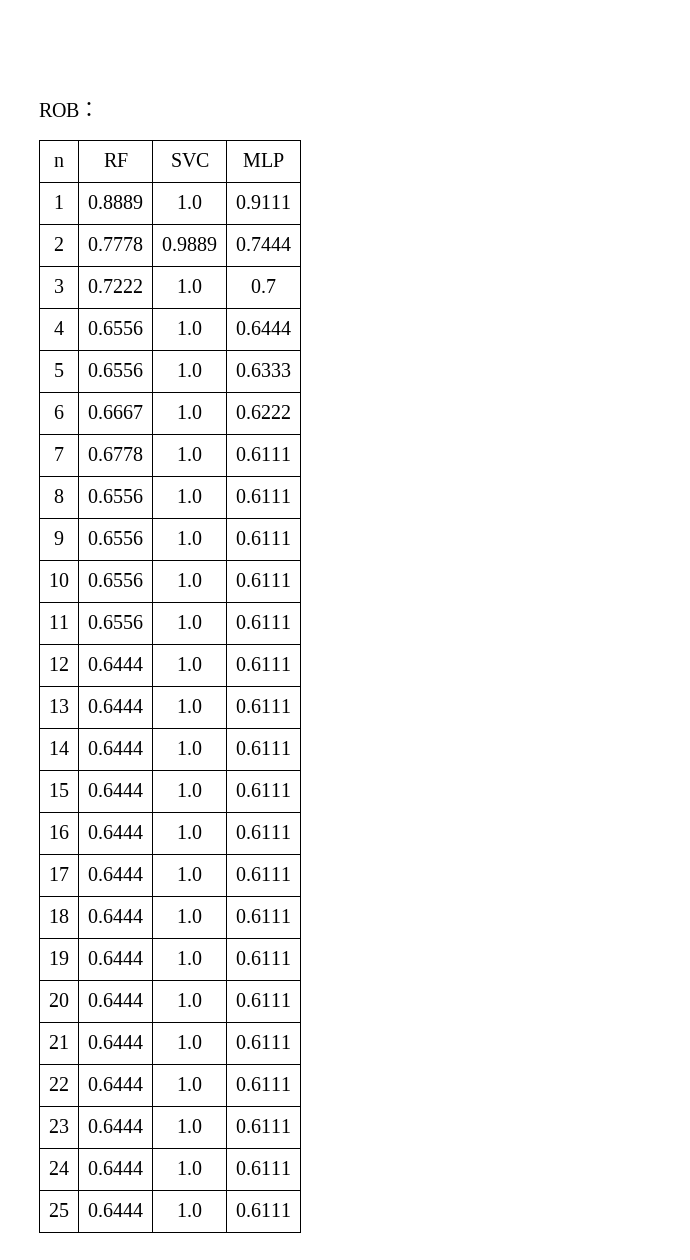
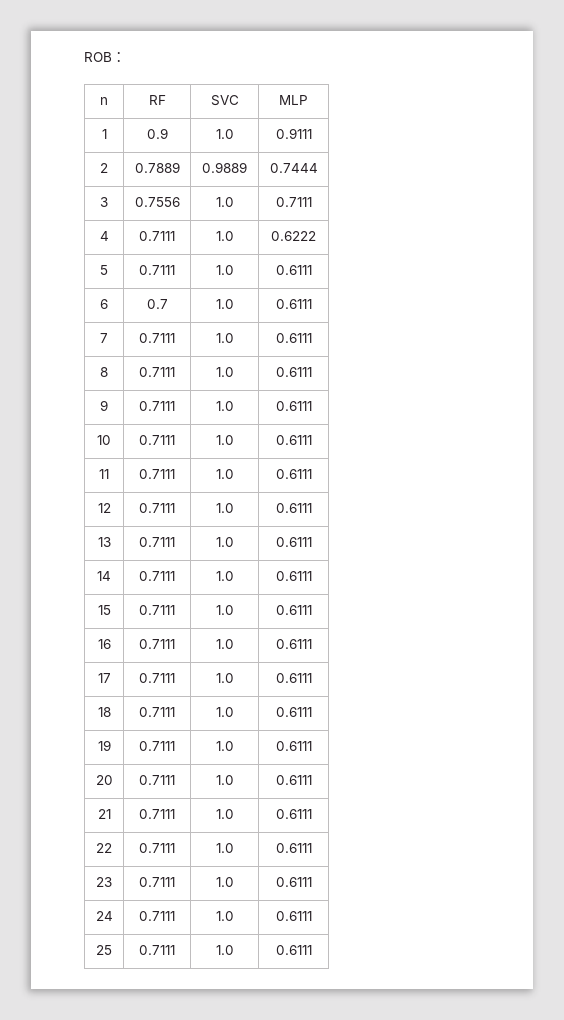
- 1 | 0.8889 | 1.0 | 0.9111
+ 1 | 0.9 | 1.0 | 0.9111
- 2 | 0.7778 | 0.9889 | 0.7444
+ 2 | 0.7889 | 0.9889 | 0.7444
- 3 | 0.7222 | 1.0 | 0.7
+ 3 | 0.7556 | 1.0 | 0.7111
- 4 | 0.6556 | 1.0 | 0.6444
- 5 | 0.6556 | 1.0 | 0.6333
- 6 | 0.6667 | 1.0 | 0.6222
+ 4 | 0.7111 | 1.0 | 0.6222
+ 5 | 0.7111 | 1.0 | 0.6111
+ 6 | 0.7 | 1.0 | 0.6111
- 7 | 0.6778 | 1.0 | 0.6111
+ 7 | 0.7111 | 1.0 | 0.6111
- 8 | 0.6556 | 1.0 | 0.6111
+ 8 | 0.7111 | 1.0 | 0.6111
- 9 | 0.6556 | 1.0 | 0.6111
+ 9 | 0.7111 | 1.0 | 0.6111
- 10 | 0.6556 | 1.0 | 0.6111
+ 10 | 0.7111 | 1.0 | 0.6111
- 11 | 0.6556 | 1.0 | 0.6111
+ 11 | 0.7111 | 1.0 | 0.6111
- 12 | 0.6444 | 1.0 | 0.6111
+ 12 | 0.7111 | 1.0 | 0.6111
- 13 | 0.6444 | 1.0 | 0.6111
+ 13 | 0.7111 | 1.0 | 0.6111
- 14 | 0.6444 | 1.0 | 0.6111
+ 14 | 0.7111 | 1.0 | 0.6111
- 15 | 0.6444 | 1.0 | 0.6111
+ 15 | 0.7111 | 1.0 | 0.6111
- 16 | 0.6444 | 1.0 | 0.6111
+ 16 | 0.7111 | 1.0 | 0.6111
- 17 | 0.6444 | 1.0 | 0.6111
+ 17 | 0.7111 | 1.0 | 0.6111
- 18 | 0.6444 | 1.0 | 0.6111
+ 18 | 0.7111 | 1.0 | 0.6111
- 19 | 0.6444 | 1.0 | 0.6111
+ 19 | 0.7111 | 1.0 | 0.6111
- 20 | 0.6444 | 1.0 | 0.6111
+ 20 | 0.7111 | 1.0 | 0.6111
- 21 | 0.6444 | 1.0 | 0.6111
+ 21 | 0.7111 | 1.0 | 0.6111
- 22 | 0.6444 | 1.0 | 0.6111
+ 22 | 0.7111 | 1.0 | 0.6111
- 23 | 0.6444 | 1.0 | 0.6111
+ 23 | 0.7111 | 1.0 | 0.6111
- 24 | 0.6444 | 1.0 | 0.6111
+ 24 | 0.7111 | 1.0 | 0.6111
- 25 | 0.6444 | 1.0 | 0.6111
+ 25 | 0.7111 | 1.0 | 0.6111

